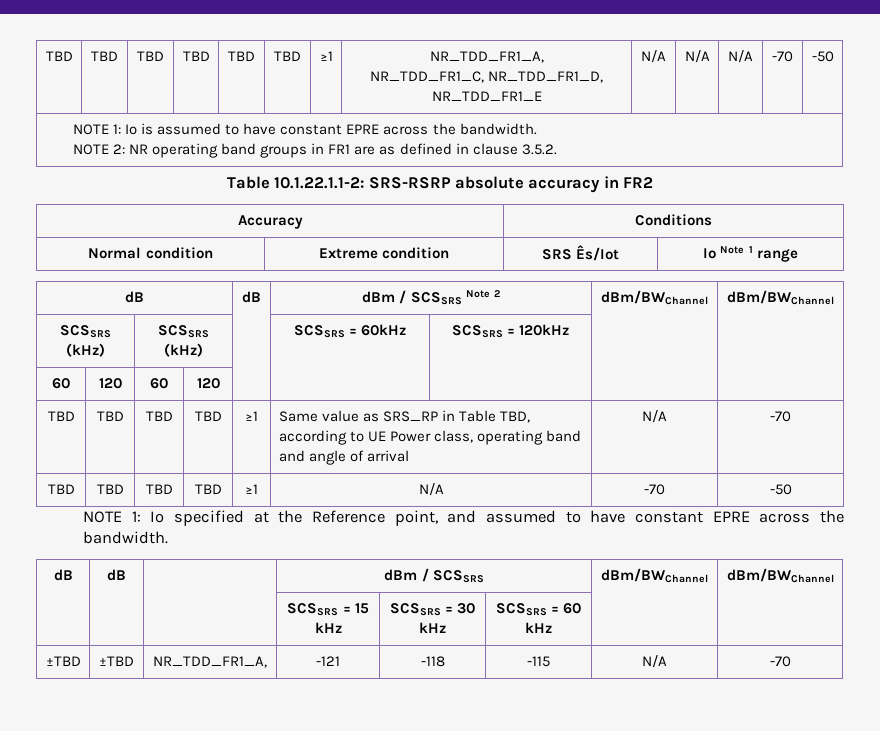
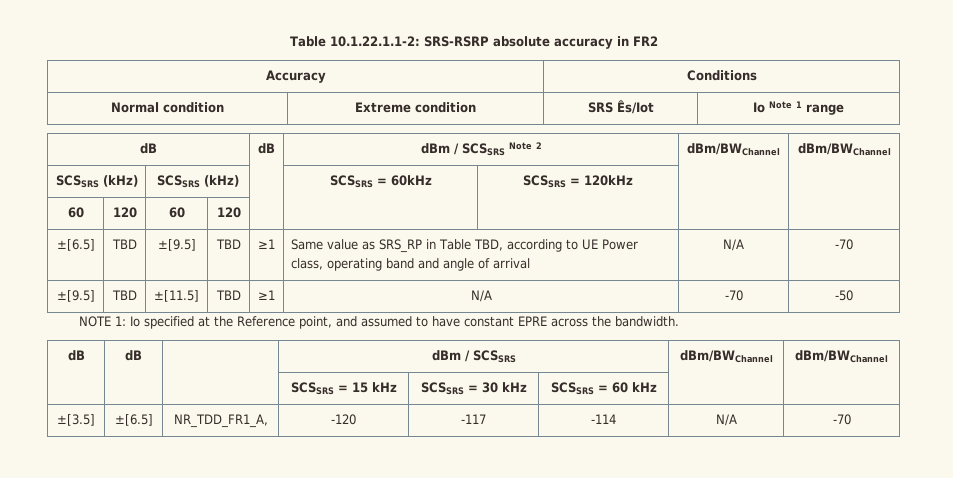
- TBD | TBD | TBD | TBD | TBD | TBD | ≥1 | NR_TDD_FR1_A,
- NR_TDD_FR1_C, NR_TDD_FR1_D, NR_TDD_FR1_E | N/A | N/A | N/A | -70 | -50
- NOTE 1: Io is assumed to have constant EPRE across the bandwidth.
- NOTE 2: NR operating band groups in FR1 are as defined in clause 3.5.2.
- TBD | TBD | TBD | TBD | ≥1 | Same value as SRS_RP in Table TBD, according to UE Power class, operating band and angle of arrival | N/A | -70
+ ±[6.5] | TBD | ±[9.5] | TBD | ≥1 | Same value as SRS_RP in Table TBD, according to UE Power class, operating band and angle of arrival | N/A | -70
- TBD | TBD | TBD | TBD | ≥1 | N/A | -70 | -50
+ ±[9.5] | TBD | ±[11.5] | TBD | ≥1 | N/A | -70 | -50
- ±TBD | ±TBD | NR_TDD_FR1_A, | -121 | -118 | -115 | N/A | -70
+ ±[3.5] | ±[6.5] | NR_TDD_FR1_A, | -120 | -117 | -114 | N/A | -70

